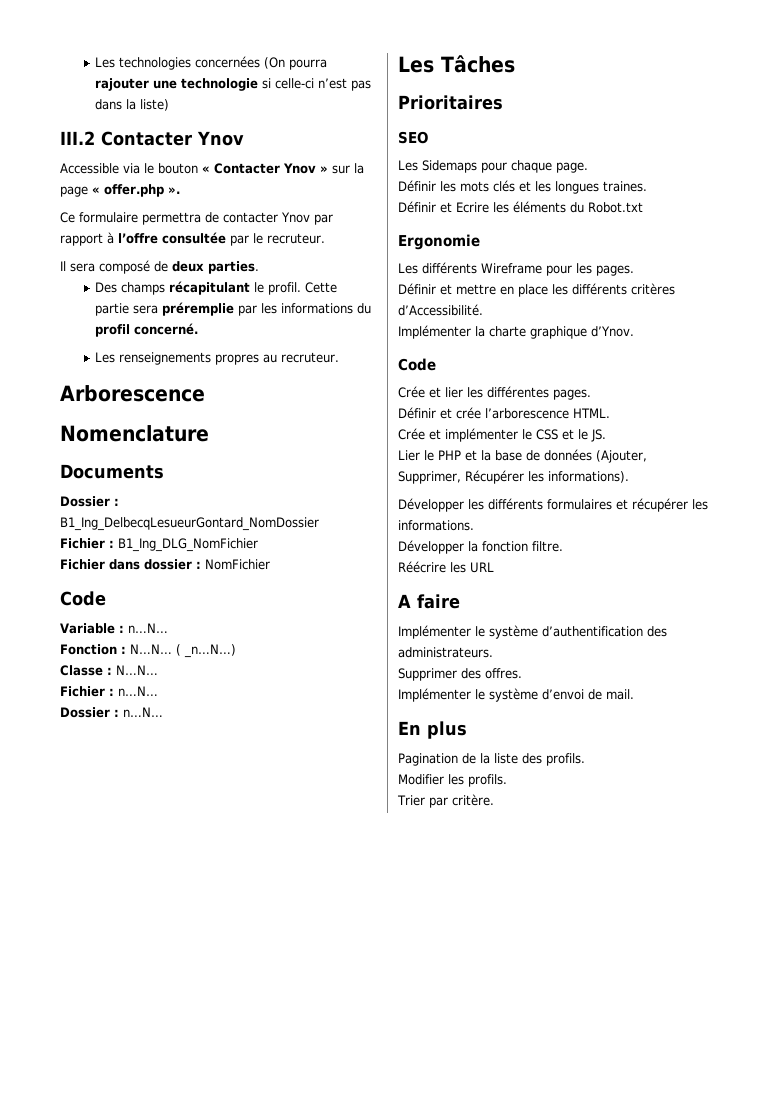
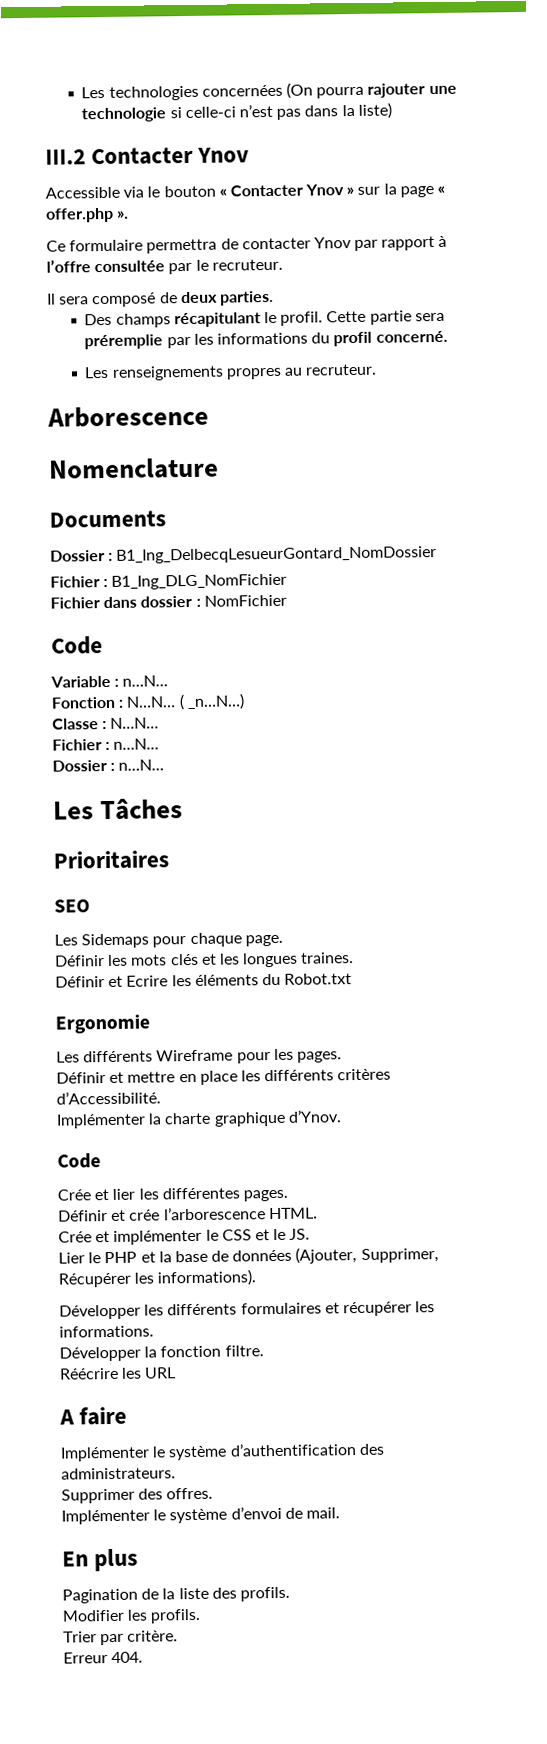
+ Erreur 404.

